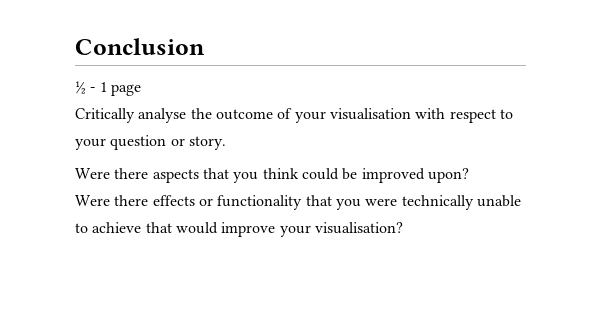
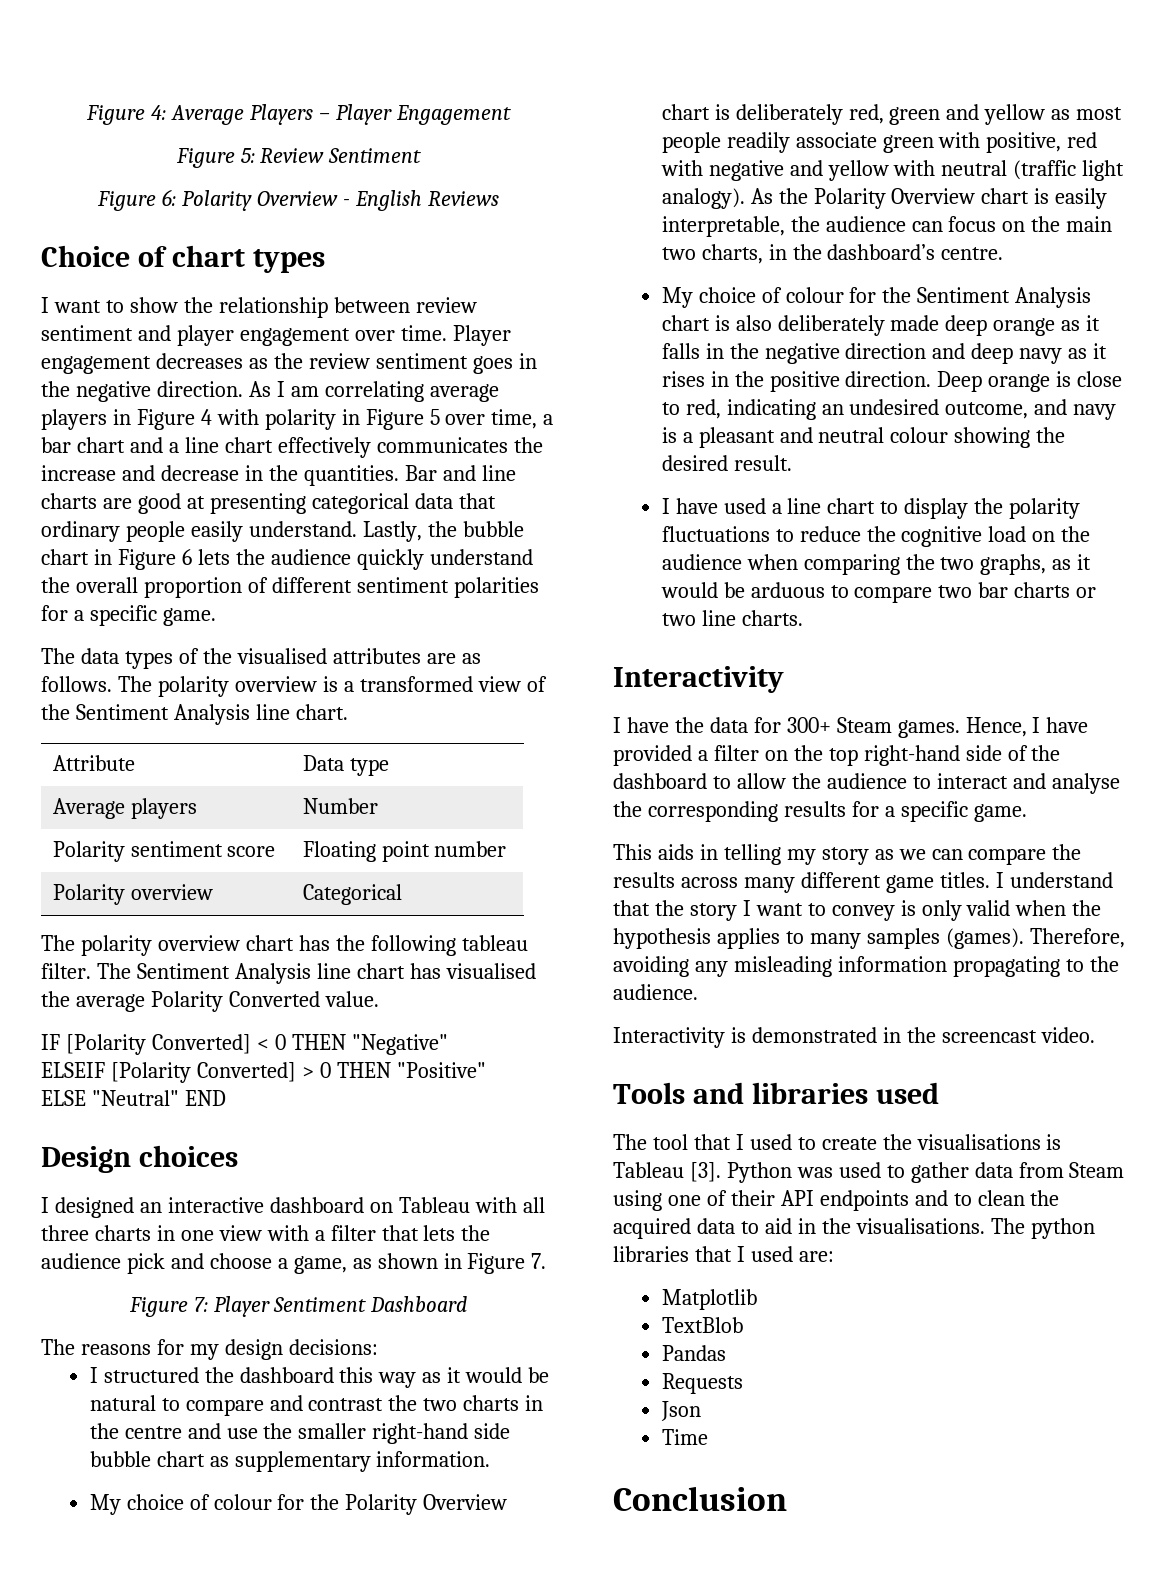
+ Figure 4: Average Players – Player Engagement
+ Figure 5: Review Sentiment
+ Figure 6: Polarity Overview - English Reviews
+ Choice of chart types
+ I want to show the relationship between review sentiment and player engagement over time. Player engagement decreases as the review sentiment goes in the negative direction. As I am correlating average players in Figure 4 with polarity in Figure 5 over time, a bar chart and a line chart effectively communicates the increase and decrease in the quantities. Bar and line charts are good at presenting categorical data that ordinary people easily understand. Lastly, the bubble chart in Figure 6 lets the audience quickly understand the overall proportion of different sentiment polarities for a specific game.
+ The data types of the visualised attributes are as follows. The polarity overview is a transformed view of the Sentiment Analysis line chart.
+ Attribute | Data type
+ Average players | Number
+ Polarity sentiment score | Floating point number
+ Polarity overview | Categorical
+ The polarity overview chart has the following tableau filter. The Sentiment Analysis line chart has visualised the average Polarity Converted value.
+ IF [Polarity Converted] < 0 THEN "Negative"
+ ELSEIF [Polarity Converted] > 0 THEN "Positive"
+ ELSE "Neutral" END
+ Design choices
+ I designed an interactive dashboard on Tableau with all three charts in one view with a filter that lets the audience pick and choose a game, as shown in Figure 7.
+ Figure 7: Player Sentiment Dashboard
+ The reasons for my design decisions:
+ I structured the dashboard this way as it would be natural to compare and contrast the two charts in the centre and use the smaller right-hand side bubble chart as supplementary information.
+ My choice of colour for the Polarity Overview chart is deliberately red, green and yellow as most people readily associate green with positive, red with negative and yellow with neutral (traffic light analogy). As the Polarity Overview chart is easily interpretable, the audience can focus on the main two charts, in the dashboard’s centre.
+ My choice of colour for the Sentiment Analysis chart is also deliberately made deep orange as it falls in the negative direction and deep navy as it rises in the positive direction. Deep orange is close to red, indicating an undesired outcome, and navy is a pleasant and neutral colour showing the desired result.
+ I have used a line chart to display the polarity fluctuations to reduce the cognitive load on the audience when comparing the two graphs, as it would be arduous to compare two bar charts or two line charts.
+ Interactivity
+ I have the data for 300+ Steam games. Hence, I have provided a filter on the top right-hand side of the dashboard to allow the audience to interact and analyse the corresponding results for a specific game.
+ This aids in telling my story as we can compare the results across many different game titles. I understand that the story I want to convey is only valid when the hypothesis applies to many samples (games). Therefore, avoiding any misleading information propagating to the audience.
+ Interactivity is demonstrated in the screencast video.
+ Tools and libraries used
+ The tool that I used to create the visualisations is Tableau [3]. Python was used to gather data from Steam using one of their API endpoints and to clean the acquired data to aid in the visualisations. The python libraries that I used are:
+ Matplotlib
+ TextBlob
+ Pandas
+ Requests
+ Json
+ Time
  Conclusion
- ½ - 1 page
- Critically analyse the outcome of your visualisation with respect to your question or story.
- Were there aspects that you think could be improved upon?
- Were there effects or functionality that you were technically unable to achieve that would improve your visualisation?

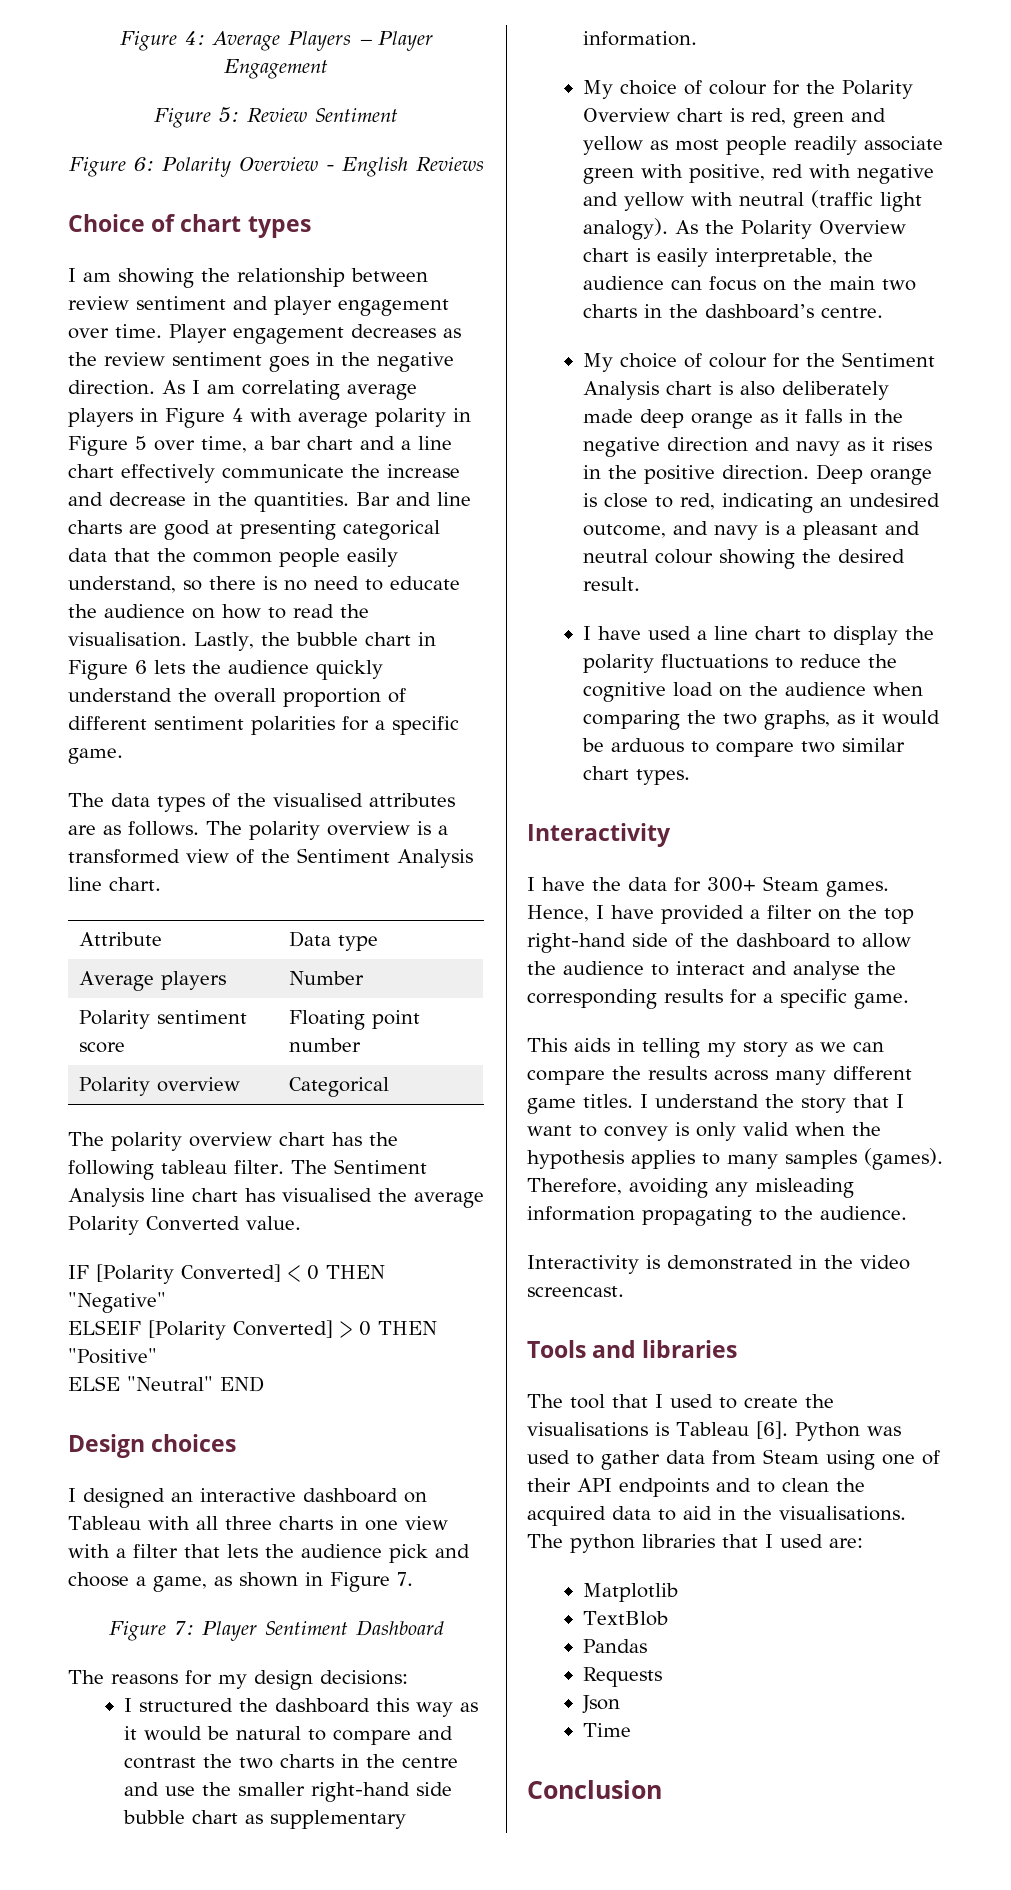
- I want to show the relationship between review sentiment and player engagement over time.
+ I am showing the relationship between review sentiment and player engagement over time.
- As I am correlating average players in Figure 4 with polarity in Figure 5 over time, a bar chart and a line chart effectively communicates the increase and decrease in the quantities.
+ As I am correlating average players in Figure 4 with average polarity in Figure 5 over time, a bar chart and a line chart effectively communicate the increase and decrease in the quantities.
- Bar and line charts are good at presenting categorical data that ordinary people easily understand.
+ Bar and line charts are good at presenting categorical data that the common people easily understand, so there is no need to educate the audience on how to read the visualisation.
- My choice of colour for the Polarity Overview chart is deliberately red, green and yellow as most people readily associate green with positive, red with negative and yellow with neutral (traffic light analogy).
+ My choice of colour for the Polarity Overview chart is red, green and yellow as most people readily associate green with positive, red with negative and yellow with neutral (traffic light analogy).
- As the Polarity Overview chart is easily interpretable, the audience can focus on the main two charts, in the dashboard’s centre.
+ As the Polarity Overview chart is easily interpretable, the audience can focus on the main two charts in the dashboard’s centre.
- My choice of colour for the Sentiment Analysis chart is also deliberately made deep orange as it falls in the negative direction and deep navy as it rises in the positive direction.
+ My choice of colour for the Sentiment Analysis chart is also deliberately made deep orange as it falls in the negative direction and navy as it rises in the positive direction.
- I have used a line chart to display the polarity fluctuations to reduce the cognitive load on the audience when comparing the two graphs, as it would be arduous to compare two bar charts or two line charts.
+ I have used a line chart to display the polarity fluctuations to reduce the cognitive load on the audience when comparing the two graphs, as it would be arduous to compare two similar chart types.
- I understand that the story I want to convey is only valid when the hypothesis applies to many samples (games).
+ I understand the story that I want to convey is only valid when the hypothesis applies to many samples (games).
- Interactivity is demonstrated in the screencast video.
+ Interactivity is demonstrated in the video screencast.
- Tools and libraries used
+ Tools and libraries
- The tool that I used to create the visualisations is Tableau [3].
+ The tool that I used to create the visualisations is Tableau [6].

